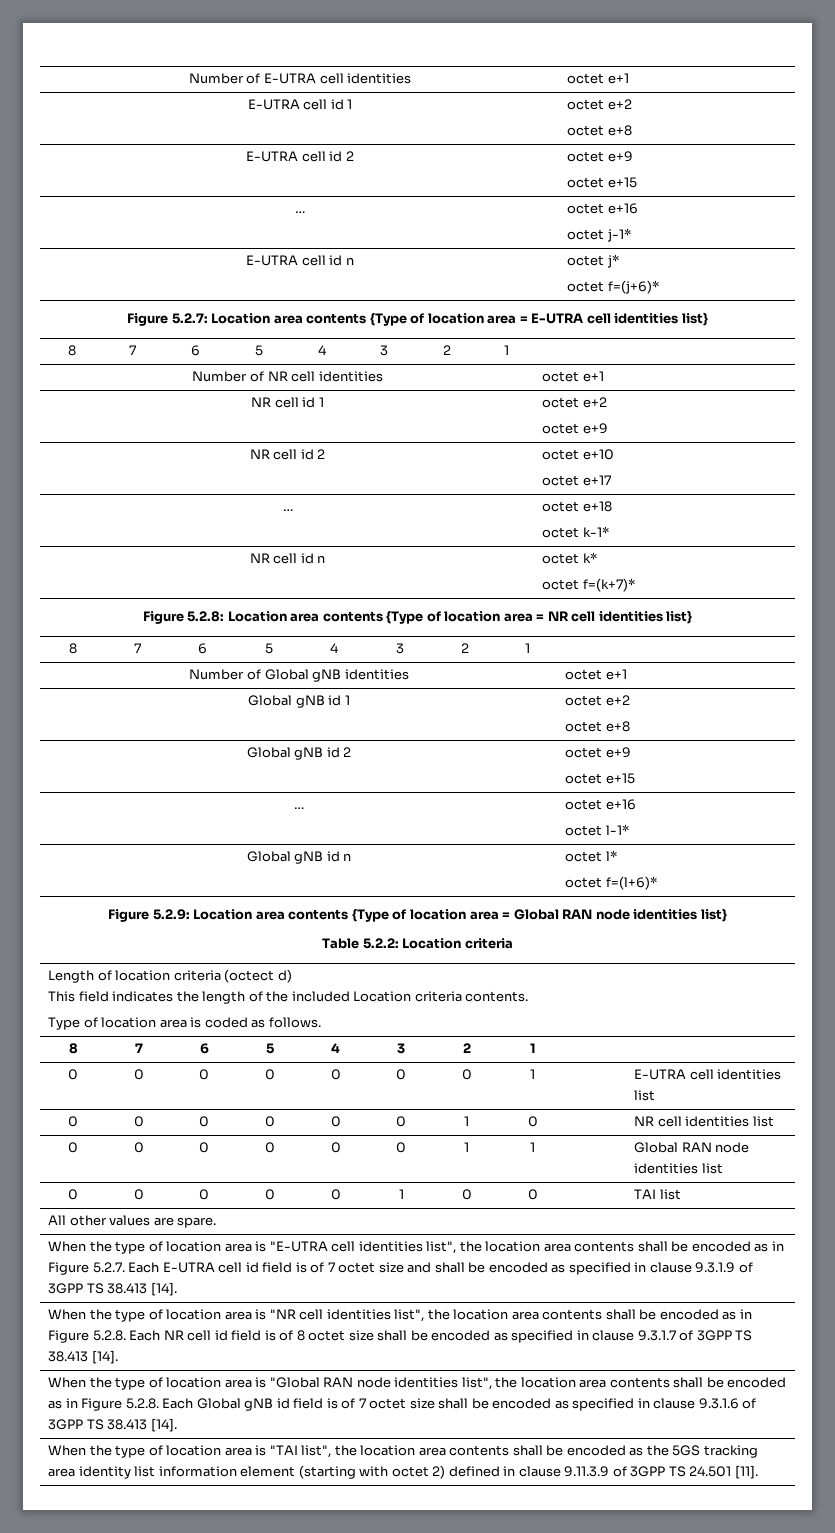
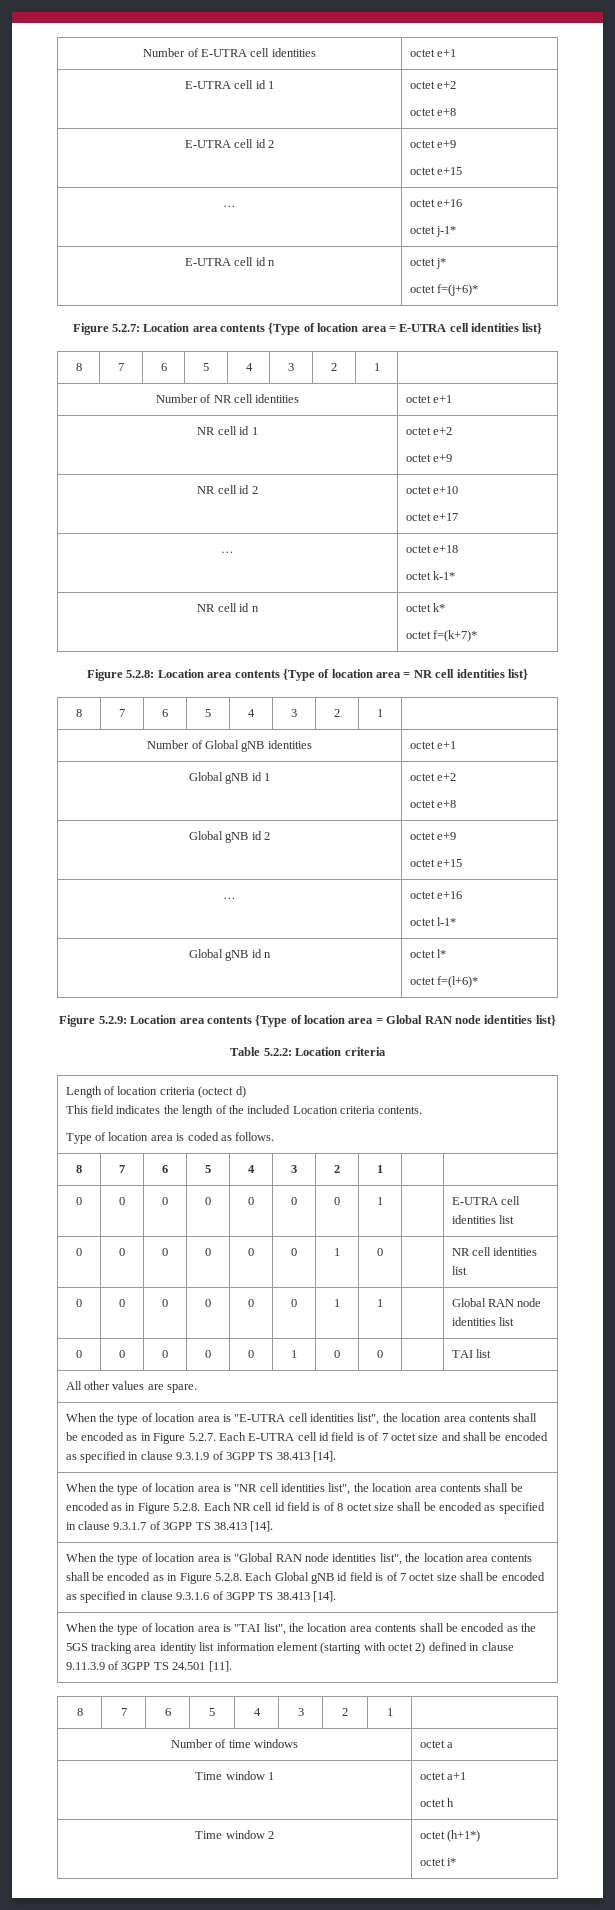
  When the type of location area is "TAI list", the location area contents shall be encoded as the 5GS tracking area identity list information element (starting with octet 2) defined in clause 9.11.3.9 of 3GPP TS 24.501 [11].
+ 8 | 7 | 6 | 5 | 4 | 3 | 2 | 1 |
+ Number of time windows | octet a
+ Time window 1 | octet a+1
+ octet h
+ Time window 2 | octet (h+1*)
+ octet i*

